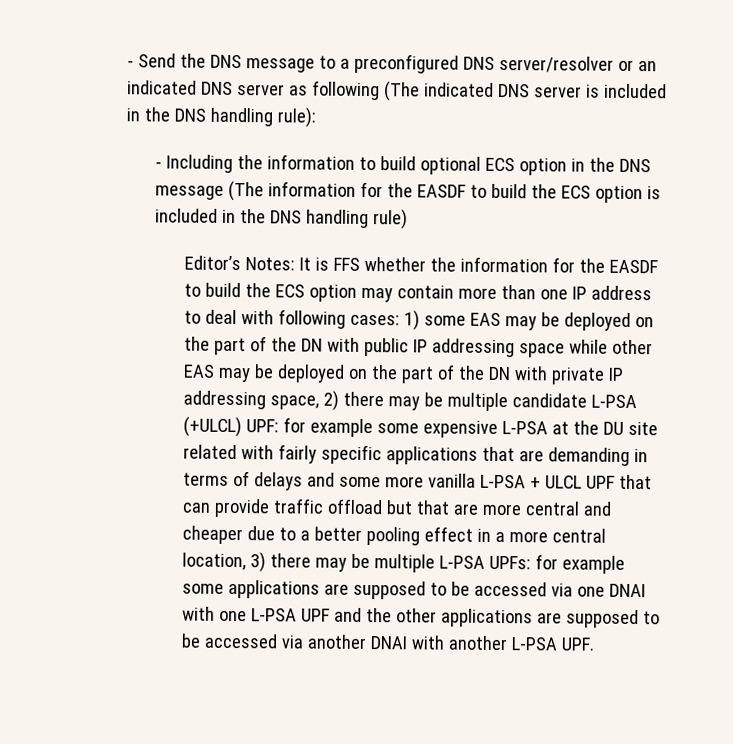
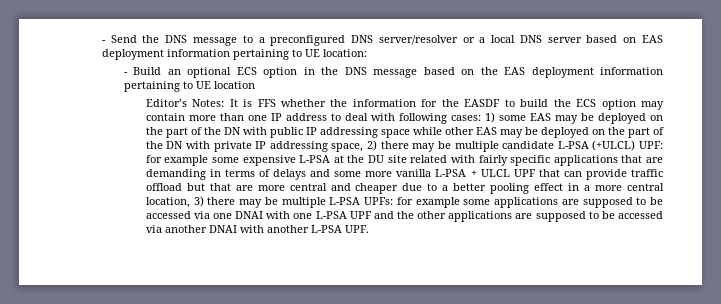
- - Send the DNS message to a preconfigured DNS server/resolver or an indicated DNS server as following (The indicated DNS server is included in the DNS handling rule):
- - Including the information to build optional ECS option in the DNS message (The information for the EASDF to build the ECS option is included in the DNS handling rule)
+ - Send the DNS message to a preconfigured DNS server/resolver or a local DNS server based on EAS deployment information pertaining to UE location:
+ - Build an optional ECS option in the DNS message based on the EAS deployment information pertaining to UE location

